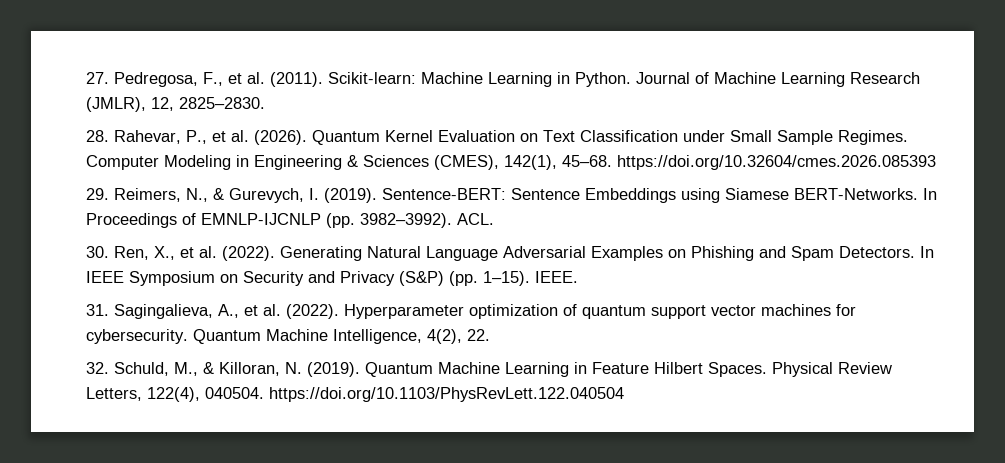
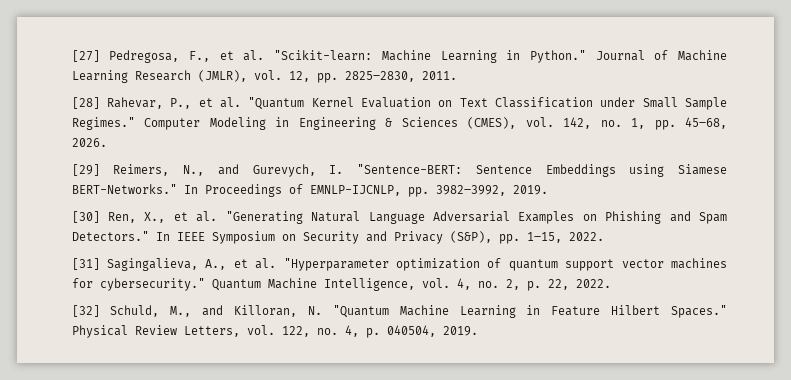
- 27. Pedregosa, F., et al. (2011). Scikit-learn: Machine Learning in Python.
+ [27] Pedregosa, F., et al. "Scikit-learn: Machine Learning in Python."
- Journal of Machine Learning Research (JMLR), 12, 2825–2830.
- 28. Rahevar, P., et al. (2026). Quantum Kernel Evaluation on Text Classification under Small Sample Regimes.
+ Journal of Machine Learning Research (JMLR), vol. 12, pp. 2825–2830, 2011.
+ [28] Rahevar, P., et al. "Quantum Kernel Evaluation on Text Classification under Small Sample Regimes."
- Computer Modeling in Engineering & Sciences (CMES), 142(1), 45–68. https://doi.org/10.32604/cmes.2026.085393
- 29. Reimers, N., & Gurevych, I. (2019). Sentence-BERT: Sentence Embeddings using Siamese BERT-Networks.
+ Computer Modeling in Engineering & Sciences (CMES), vol. 142, no. 1, pp. 45–68, 2026.
+ [29] Reimers, N., and Gurevych, I. "Sentence-BERT: Sentence Embeddings using Siamese BERT-Networks."
- In Proceedings of EMNLP-IJCNLP (pp. 3982–3992). ACL.
- 30. Ren, X., et al. (2022). Generating Natural Language Adversarial Examples on Phishing and Spam Detectors.
+ In Proceedings of EMNLP-IJCNLP, pp. 3982–3992, 2019.
+ [30] Ren, X., et al. "Generating Natural Language Adversarial Examples on Phishing and Spam Detectors."
- In IEEE Symposium on Security and Privacy (S&P) (pp. 1–15). IEEE.
- 31. Sagingalieva, A., et al. (2022). Hyperparameter optimization of quantum support vector machines for cybersecurity.
+ In IEEE Symposium on Security and Privacy (S&P), pp. 1–15, 2022.
+ [31] Sagingalieva, A., et al. "Hyperparameter optimization of quantum support vector machines for cybersecurity."
- Quantum Machine Intelligence, 4(2), 22.
- 32. Schuld, M., & Killoran, N. (2019). Quantum Machine Learning in Feature Hilbert Spaces.
+ Quantum Machine Intelligence, vol. 4, no. 2, p. 22, 2022.
+ [32] Schuld, M., and Killoran, N. "Quantum Machine Learning in Feature Hilbert Spaces."
- Physical Review Letters, 122(4), 040504. https://doi.org/10.1103/PhysRevLett.122.040504
+ Physical Review Letters, vol. 122, no. 4, p. 040504, 2019.

